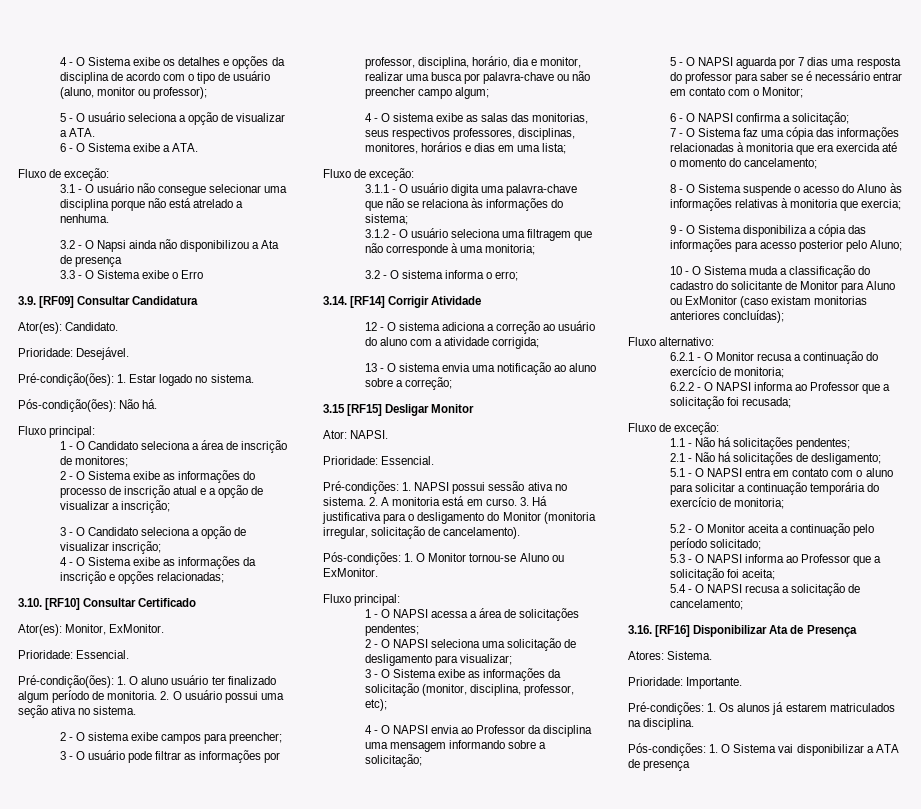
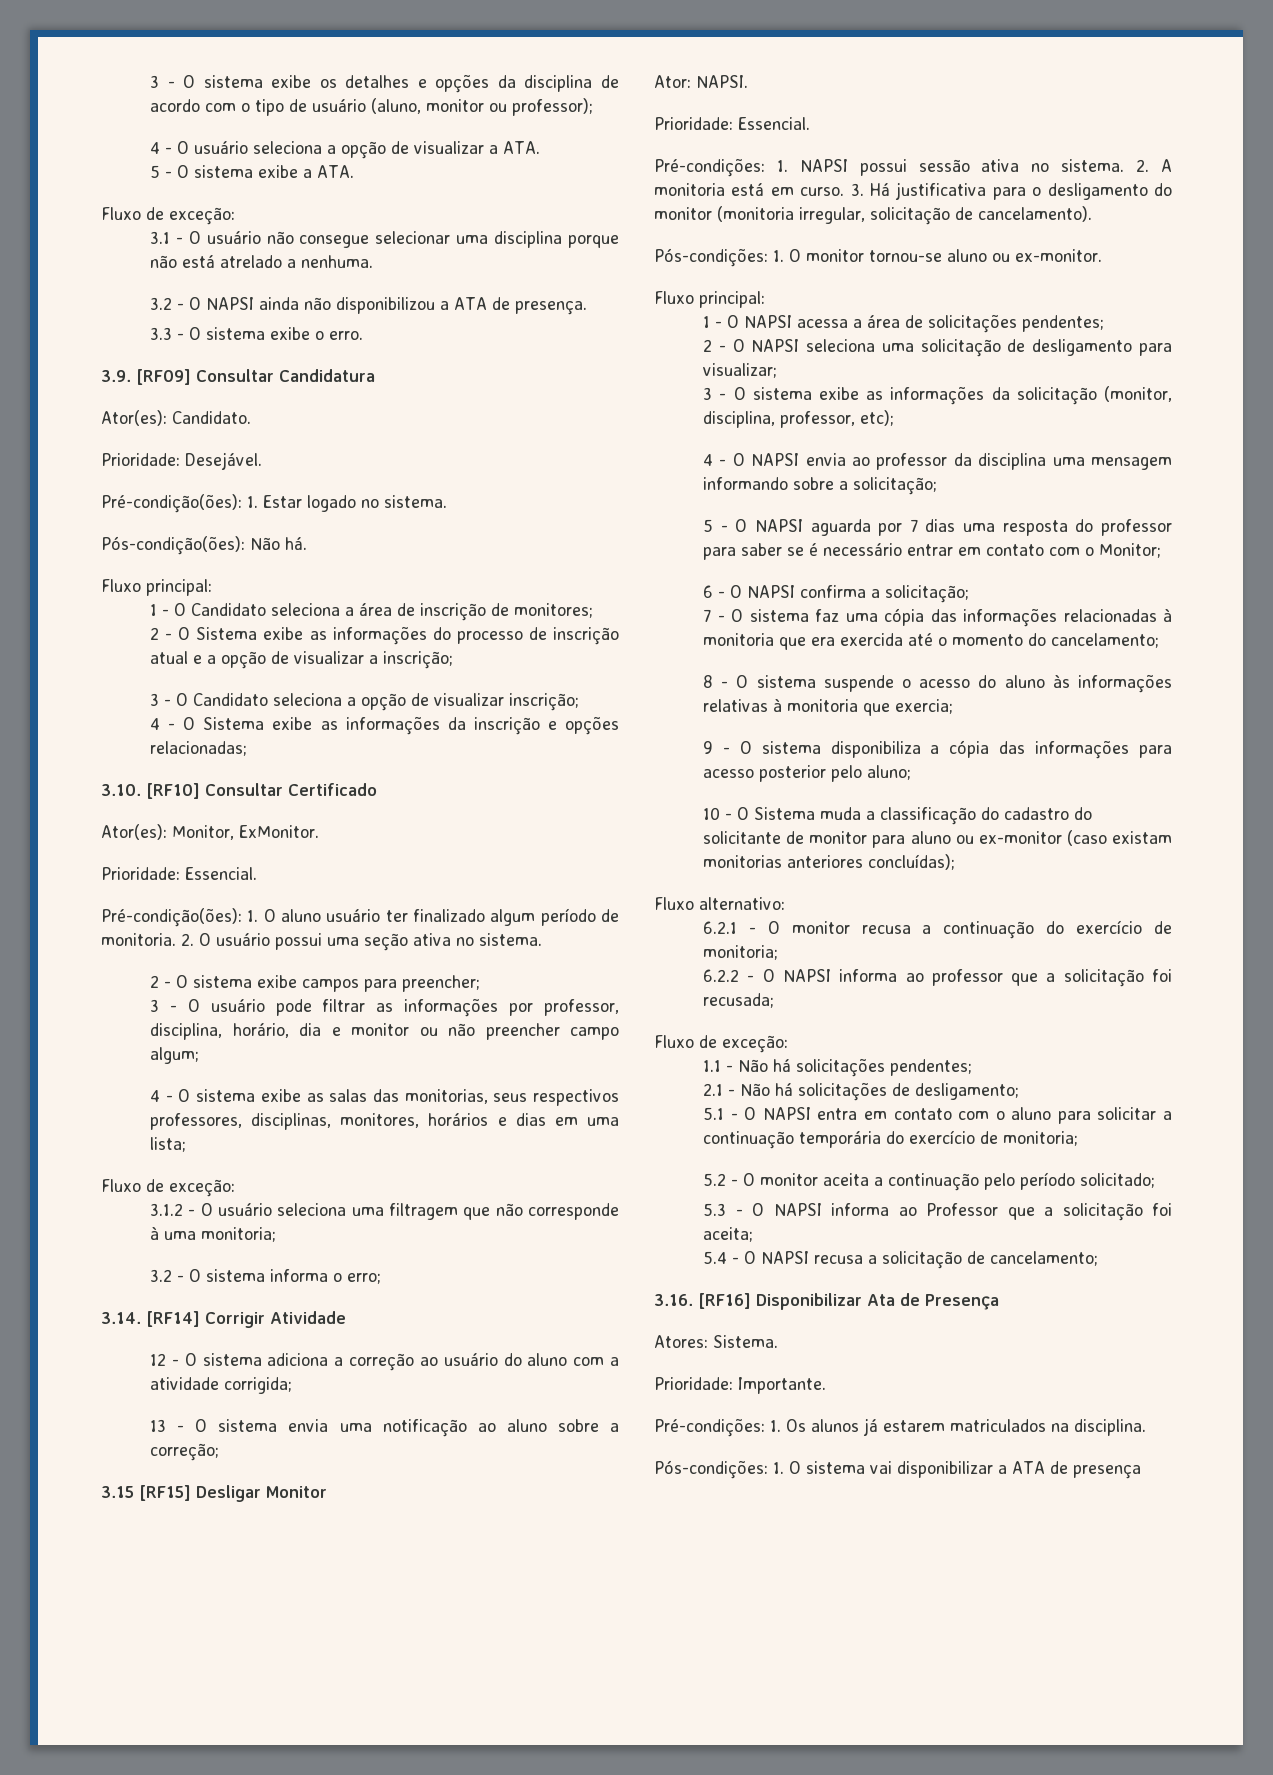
- 4 - O Sistema exibe os detalhes e opções da disciplina de acordo com o tipo de usuário (aluno, monitor ou professor);
+ 3 - O sistema exibe os detalhes e opções da disciplina de acordo com o tipo de usuário (aluno, monitor ou professor);
- 5 - O usuário seleciona a opção de visualizar a ATA.
+ 4 - O usuário seleciona a opção de visualizar a ATA.
- 6 - O Sistema exibe a ATA.
+ 5 - O sistema exibe a ATA.
- 3.2 - O Napsi ainda não disponibilizou a Ata de presença
+ 3.2 - O NAPSI ainda não disponibilizou a ATA de presença.
- 3.3 - O Sistema exibe o Erro
+ 3.3 - O sistema exibe o erro.
- 3 - O usuário pode filtrar as informações por professor, disciplina, horário, dia e monitor, realizar uma busca por palavra-chave ou não preencher campo algum;
+ 3 - O usuário pode filtrar as informações por professor, disciplina, horário, dia e monitor ou não preencher campo algum;
- 3.1.1 - O usuário digita uma palavra-chave que não se relaciona às informações do sistema;
- 3. Há justificativa para o desligamento do Monitor (monitoria irregular, solicitação de cancelamento).
+ 3. Há justificativa para o desligamento do monitor (monitoria irregular, solicitação de cancelamento).
- Pós-condições: 1. O Monitor tornou-se Aluno ou ExMonitor.
+ Pós-condições: 1. O monitor tornou-se aluno ou ex-monitor.
- 3 - O Sistema exibe as informações da solicitação (monitor, disciplina, professor, etc);
+ 3 - O sistema exibe as informações da solicitação (monitor, disciplina, professor, etc);
- 4 - O NAPSI envia ao Professor da disciplina uma mensagem informando sobre a solicitação;
+ 4 - O NAPSI envia ao professor da disciplina uma mensagem informando sobre a solicitação;
- 7 - O Sistema faz uma cópia das informações relacionadas à monitoria que era exercida até o momento do cancelamento;
+ 7 - O sistema faz uma cópia das informações relacionadas à monitoria que era exercida até o momento do cancelamento;
- 8 - O Sistema suspende o acesso do Aluno às informações relativas à monitoria que exercia;
+ 8 - O sistema suspende o acesso do aluno às informações relativas à monitoria que exercia;
- 9 - O Sistema disponibiliza a cópia das informações para acesso posterior pelo Aluno;
+ 9 - O sistema disponibiliza a cópia das informações para acesso posterior pelo aluno;
- 10 - O Sistema muda a classificação do cadastro do solicitante de Monitor para Aluno ou ExMonitor (caso existam monitorias anteriores concluídas);
+ 10 - O Sistema muda a classificação do cadastro do solicitante de monitor para aluno ou ex-monitor (caso existam monitorias anteriores concluídas);
- 6.2.1 - O Monitor recusa a continuação do exercício de monitoria;
+ 6.2.1 - O monitor recusa a continuação do exercício de monitoria;
- 6.2.2 - O NAPSI informa ao Professor que a solicitação foi recusada;
+ 6.2.2 - O NAPSI informa ao professor que a solicitação foi recusada;
- 5.2 - O Monitor aceita a continuação pelo período solicitado;
+ 5.2 - O monitor aceita a continuação pelo período solicitado;
- Pós-condições: 1. O Sistema vai disponibilizar a ATA de presença
+ Pós-condições: 1. O sistema vai disponibilizar a ATA de presença

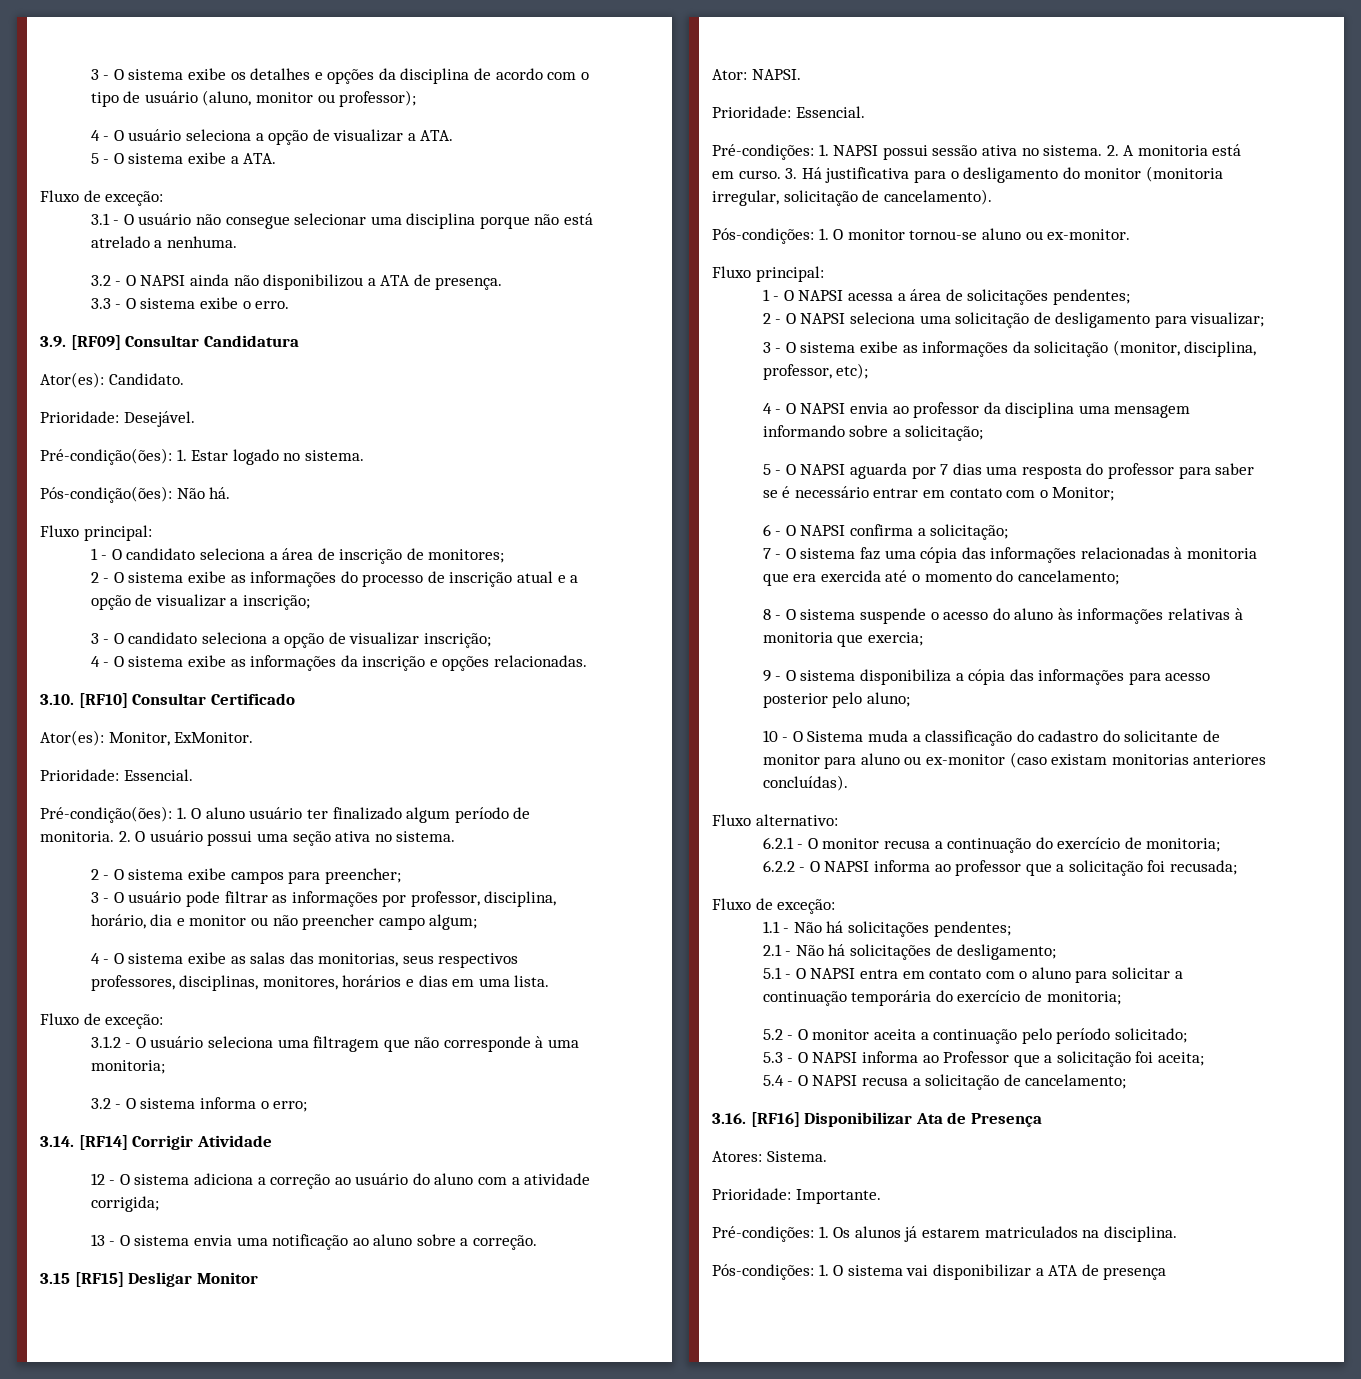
- 1 - O Candidato seleciona a área de inscrição de monitores;
+ 1 - O candidato seleciona a área de inscrição de monitores;
- 2 - O Sistema exibe as informações do processo de inscrição atual e a opção de visualizar a inscrição;
+ 2 - O sistema exibe as informações do processo de inscrição atual e a opção de visualizar a inscrição;
- 3 - O Candidato seleciona a opção de visualizar inscrição;
+ 3 - O candidato seleciona a opção de visualizar inscrição;
- 4 - O Sistema exibe as informações da inscrição e opções relacionadas;
+ 4 - O sistema exibe as informações da inscrição e opções relacionadas.
- 4 - O sistema exibe as salas das monitorias, seus respectivos professores, disciplinas, monitores, horários e dias em uma lista;
+ 4 - O sistema exibe as salas das monitorias, seus respectivos professores, disciplinas, monitores, horários e dias em uma lista.
- 13 - O sistema envia uma notificação ao aluno sobre a correção;
+ 13 - O sistema envia uma notificação ao aluno sobre a correção.
- 10 - O Sistema muda a classificação do cadastro do solicitante de monitor para aluno ou ex-monitor (caso existam monitorias anteriores concluídas);
+ 10 - O Sistema muda a classificação do cadastro do solicitante de monitor para aluno ou ex-monitor (caso existam monitorias anteriores concluídas).

